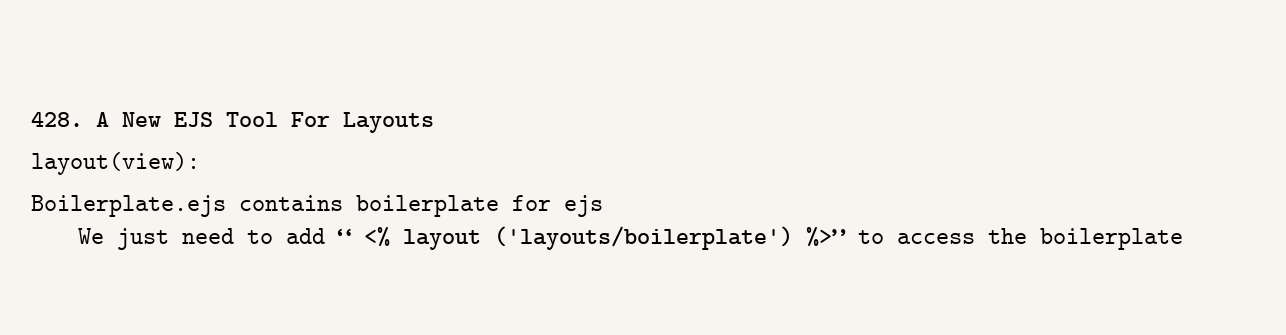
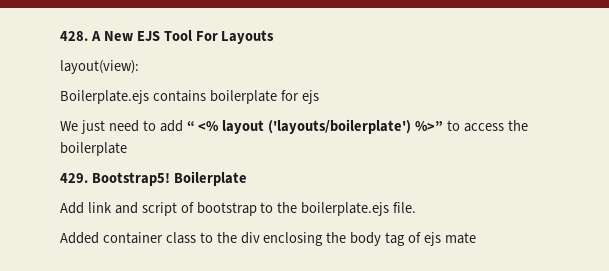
+ 429. Bootstrap5! Boilerplate
+ Add link and script of bootstrap to the boilerplate.ejs file.
+ Added container class to the div enclosing the body tag of ejs mate

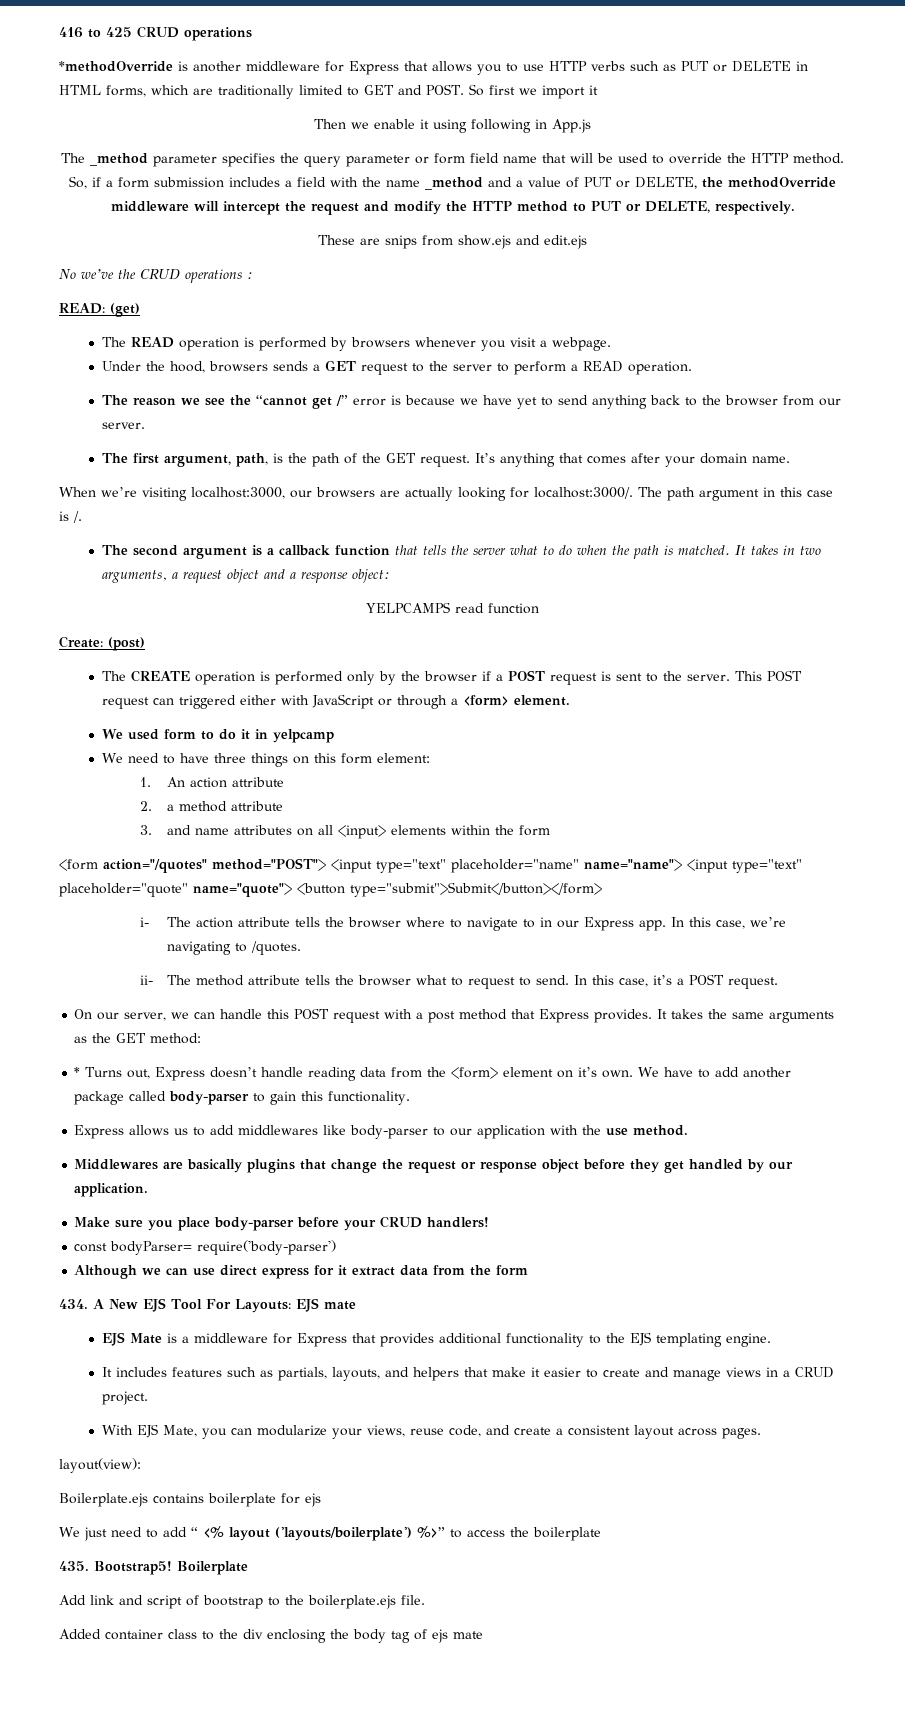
- 428. A New EJS Tool For Layouts
+ 416 to 425 CRUD operations
+ *methodOverride is another middleware for Express that allows you to use HTTP verbs such as PUT or DELETE in HTML forms, which are traditionally limited to GET and POST. So first we import it
+ Then we enable it using following in App.js
+ The _method parameter specifies the query parameter or form field name that will be used to override the HTTP method. So, if a form submission includes a field with the name _method and a value of PUT or DELETE, the methodOverride middleware will intercept the request and modify the HTTP method to PUT or DELETE, respectively.
+ These are snips from show.ejs and edit.ejs
+ No we’ve the CRUD operations :
+ READ: (get)
+ The READ operation is performed by browsers whenever you visit a webpage.
+ Under the hood, browsers sends a GET request to the server to perform a READ operation.
+ The reason we see the “cannot get /” error is because we have yet to send anything back to the browser from our server.
+ The first argument, path, is the path of the GET request. It’s anything that comes after your domain name.
+ When we’re visiting localhost:3000, our browsers are actually looking for localhost:3000/. The path argument in this case is /.
+ The second argument is a callback function that tells the server what to do when the path is matched. It takes in two arguments, a request object and a response object:
+ YELPCAMPS read function
+ Create: (post)
+ The CREATE operation is performed only by the browser if a POST request is sent to the server. This POST request can triggered either with JavaScript or through a <form> element.
+ We used form to do it in yelpcamp
+ We need to have three things on this form element:
+ 1. An action attribute
+ 2. a method attribute
+ 3. and name attributes on all <input> elements within the form
+ <form action="/quotes" method="POST"> <input type="text" placeholder="name" name="name"> <input type="text" placeholder="quote" name="quote"> <button type="submit">Submit</button></form>
+ i- The action attribute tells the browser where to navigate to in our Express app. In this case, we’re navigating to /quotes.
+ ii- The method attribute tells the browser what to request to send. In this case, it’s a POST request.
+ On our server, we can handle this POST request with a post method that Express provides. It takes the same arguments as the GET method:
+ * Turns out, Express doesn’t handle reading data from the <form> element on it’s own. We have to add another package called body-parser to gain this functionality.
+ Express allows us to add middlewares like body-parser to our application with the use method.
+ Middlewares are basically plugins that change the request or response object before they get handled by our application.
+ Make sure you place body-parser before your CRUD handlers!
+ const bodyParser= require('body-parser')
+ Although we can use direct express for it extract data from the form
+ 434. A New EJS Tool For Layouts: EJS mate
+ EJS Mate is a middleware for Express that provides additional functionality to the EJS templating engine.
+ It includes features such as partials, layouts, and helpers that make it easier to create and manage views in a CRUD project.
+ With EJS Mate, you can modularize your views, reuse code, and create a consistent layout across pages.
- 429. Bootstrap5!
+ 435. Bootstrap5!

